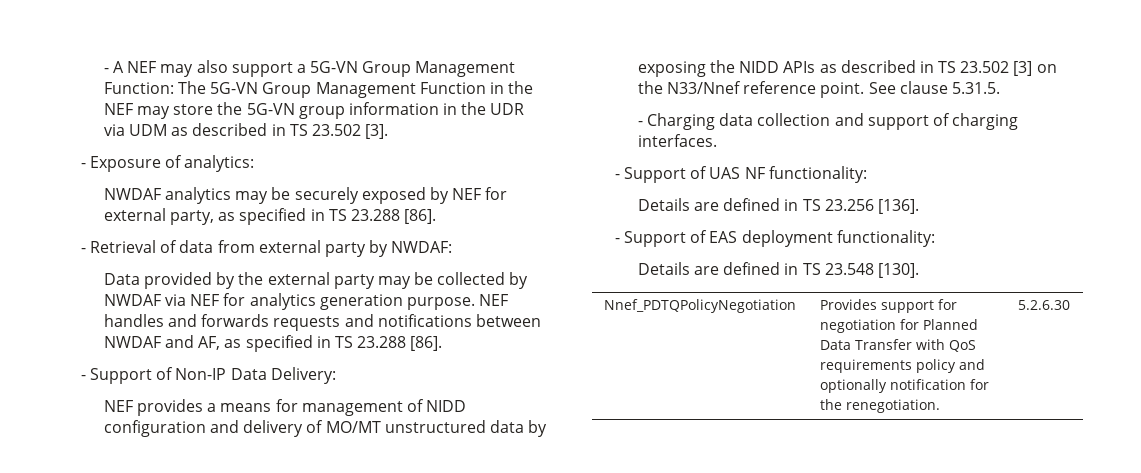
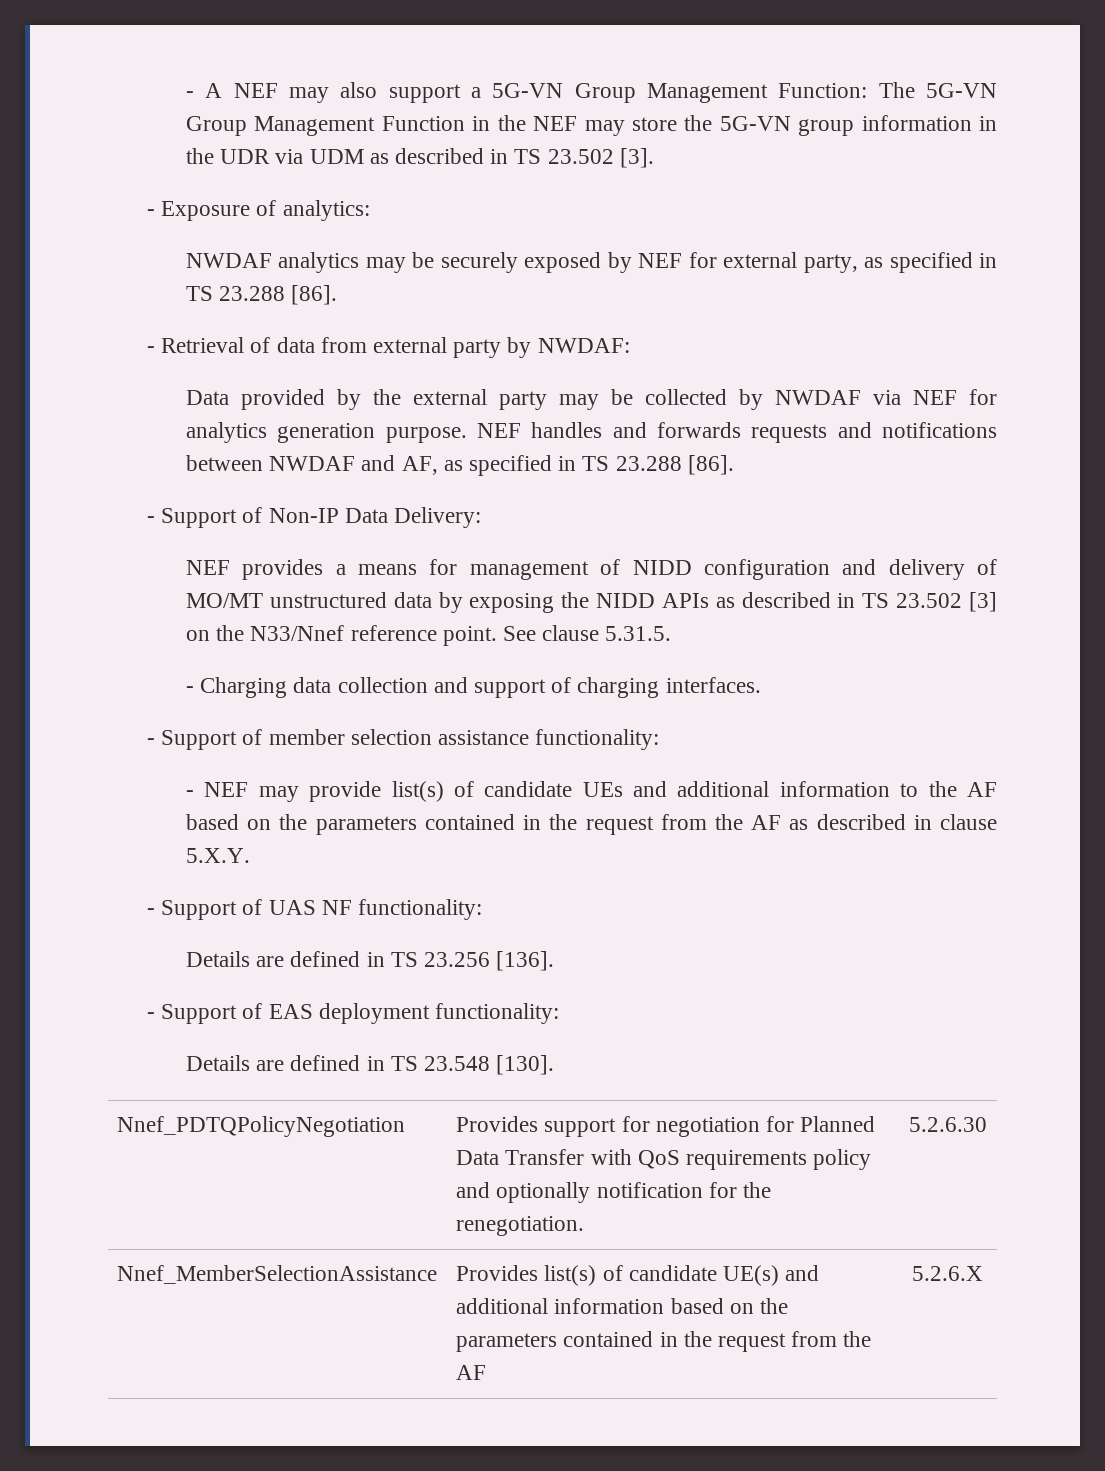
+ - Support of member selection assistance functionality:
+ - NEF may provide list(s) of candidate UEs and additional information to the AF based on the parameters contained in the request from the AF as described in clause 5.X.Y.
+ Nnef_MemberSelectionAssistance | Provides list(s) of candidate UE(s) and additional information based on the parameters contained in the request from the AF | 5.2.6.X

